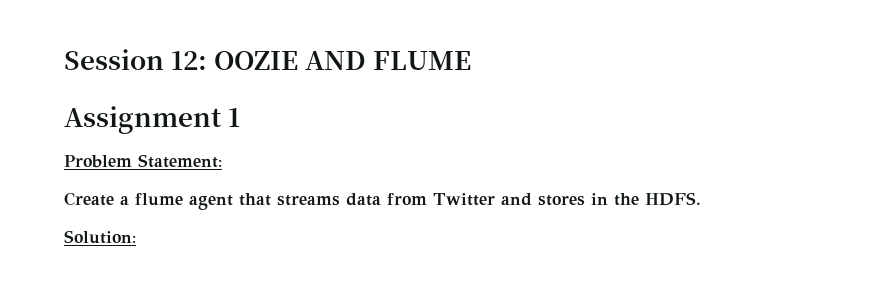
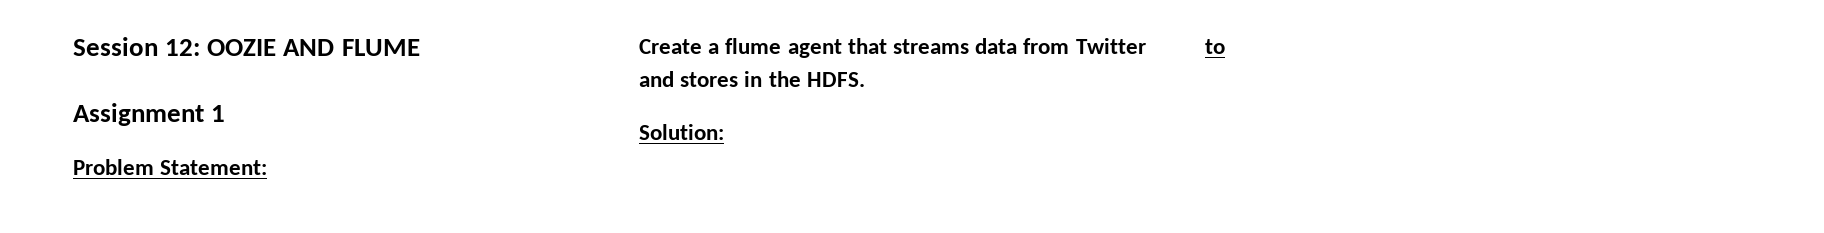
+ to

